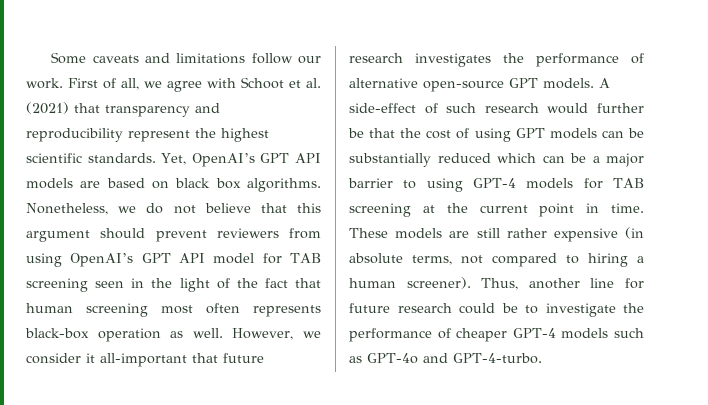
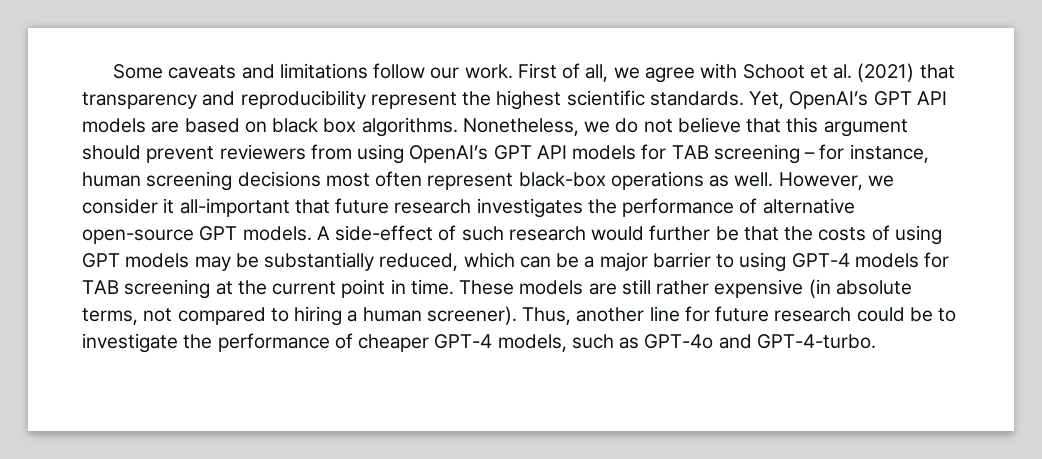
- Nonetheless, we do not believe that this argument should prevent reviewers from using OpenAI’s GPT API model for TAB screening seen in the light of the fact that human screening most often represents black-box operation as well.
+ Nonetheless, we do not believe that this argument should prevent reviewers from using OpenAI’s GPT API models for TAB screening – for instance, human screening decisions most often represent black-box operations as well.
- A side-effect of such research would further be that the cost of using GPT models can be substantially reduced which can be a major barrier to using GPT-4 models for TAB screening at the current point in time.
+ A side-effect of such research would further be that the costs of using GPT models may be substantially reduced, which can be a major barrier to using GPT-4 models for TAB screening at the current point in time.
- Thus, another line for future research could be to investigate the performance of cheaper GPT-4 models such as GPT-4o and GPT-4-turbo.
+ Thus, another line for future research could be to investigate the performance of cheaper GPT-4 models, such as GPT-4o and GPT-4-turbo.

